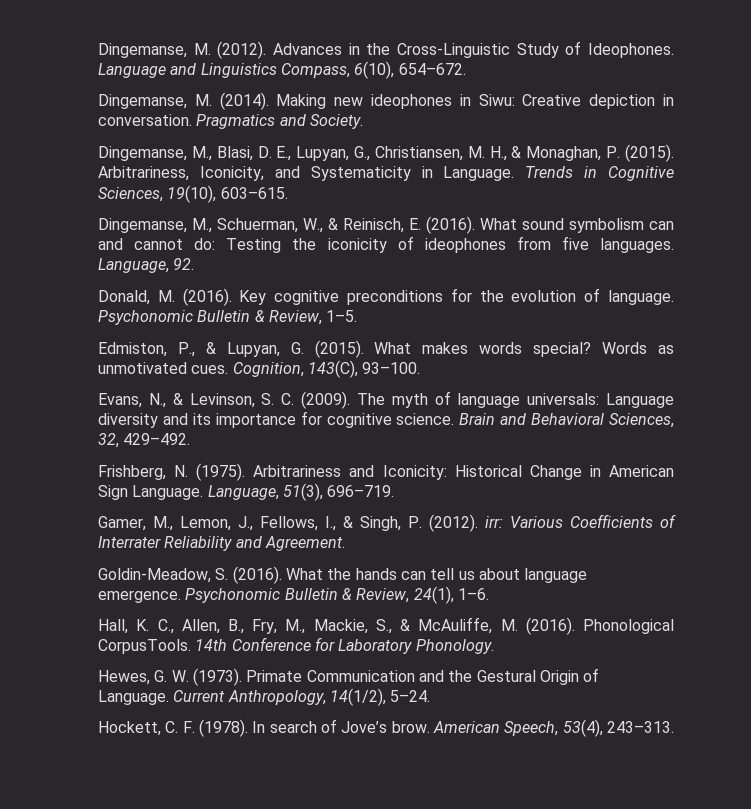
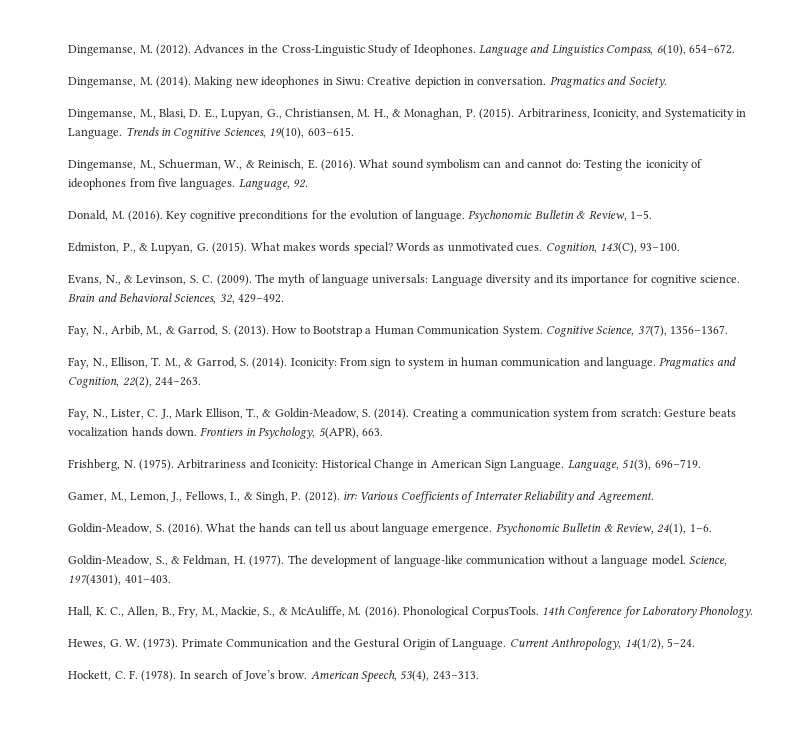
+ Fay, N., Arbib, M., & Garrod, S. (2013). How to Bootstrap a Human Communication System. Cognitive Science, 37(7), 1356–1367.
+ Fay, N., Ellison, T. M., & Garrod, S. (2014). Iconicity: From sign to system in human communication and language. Pragmatics and Cognition, 22(2), 244–263.
+ Fay, N., Lister, C. J., Mark Ellison, T., & Goldin-Meadow, S. (2014). Creating a communication system from scratch: Gesture beats vocalization hands down. Frontiers in Psychology, 5(APR), 663.
+ Goldin-Meadow, S., & Feldman, H. (1977). The development of language-like communication without a language model. Science, 197(4301), 401–403.

